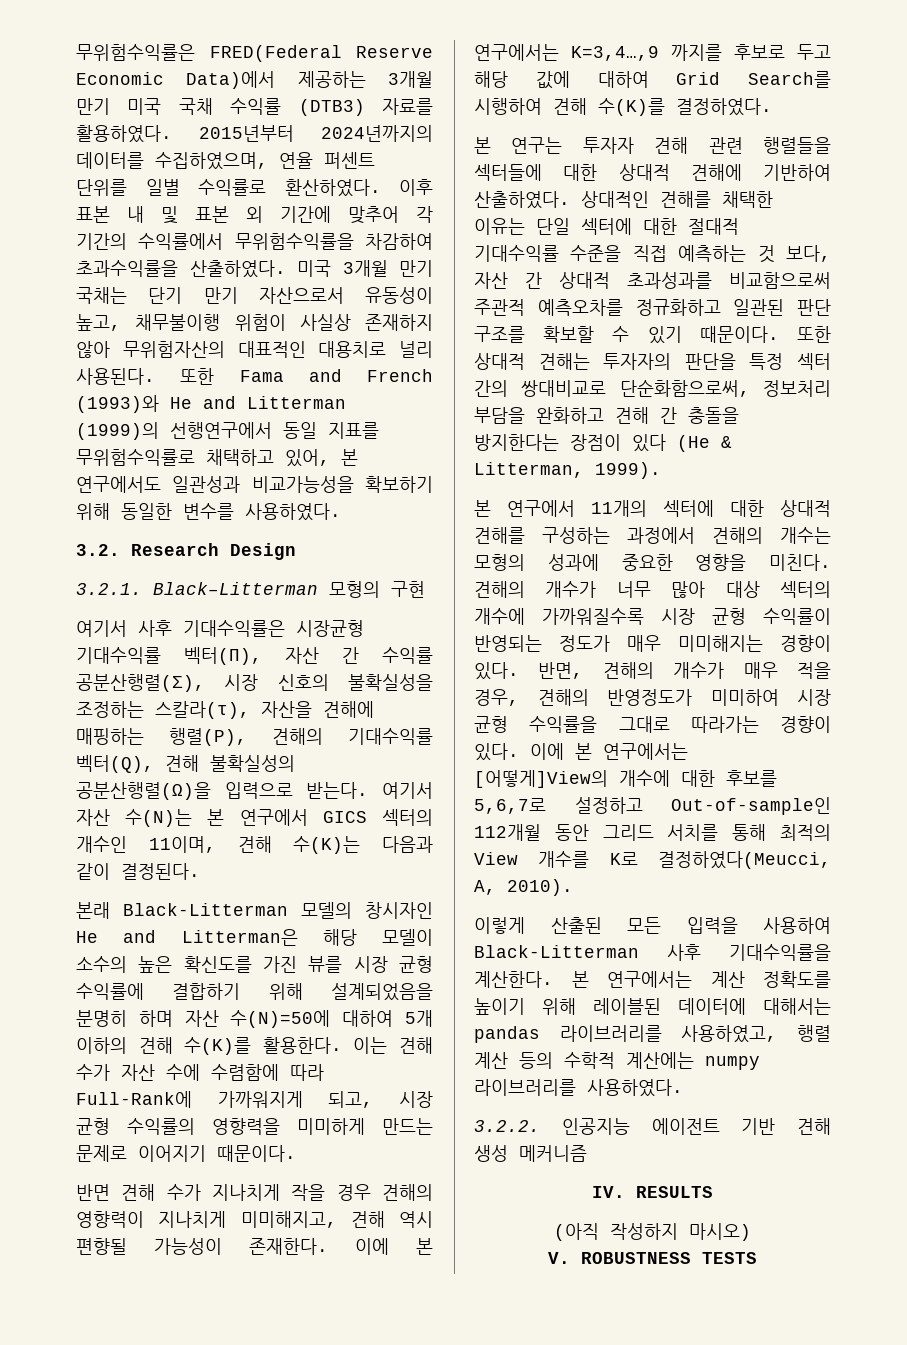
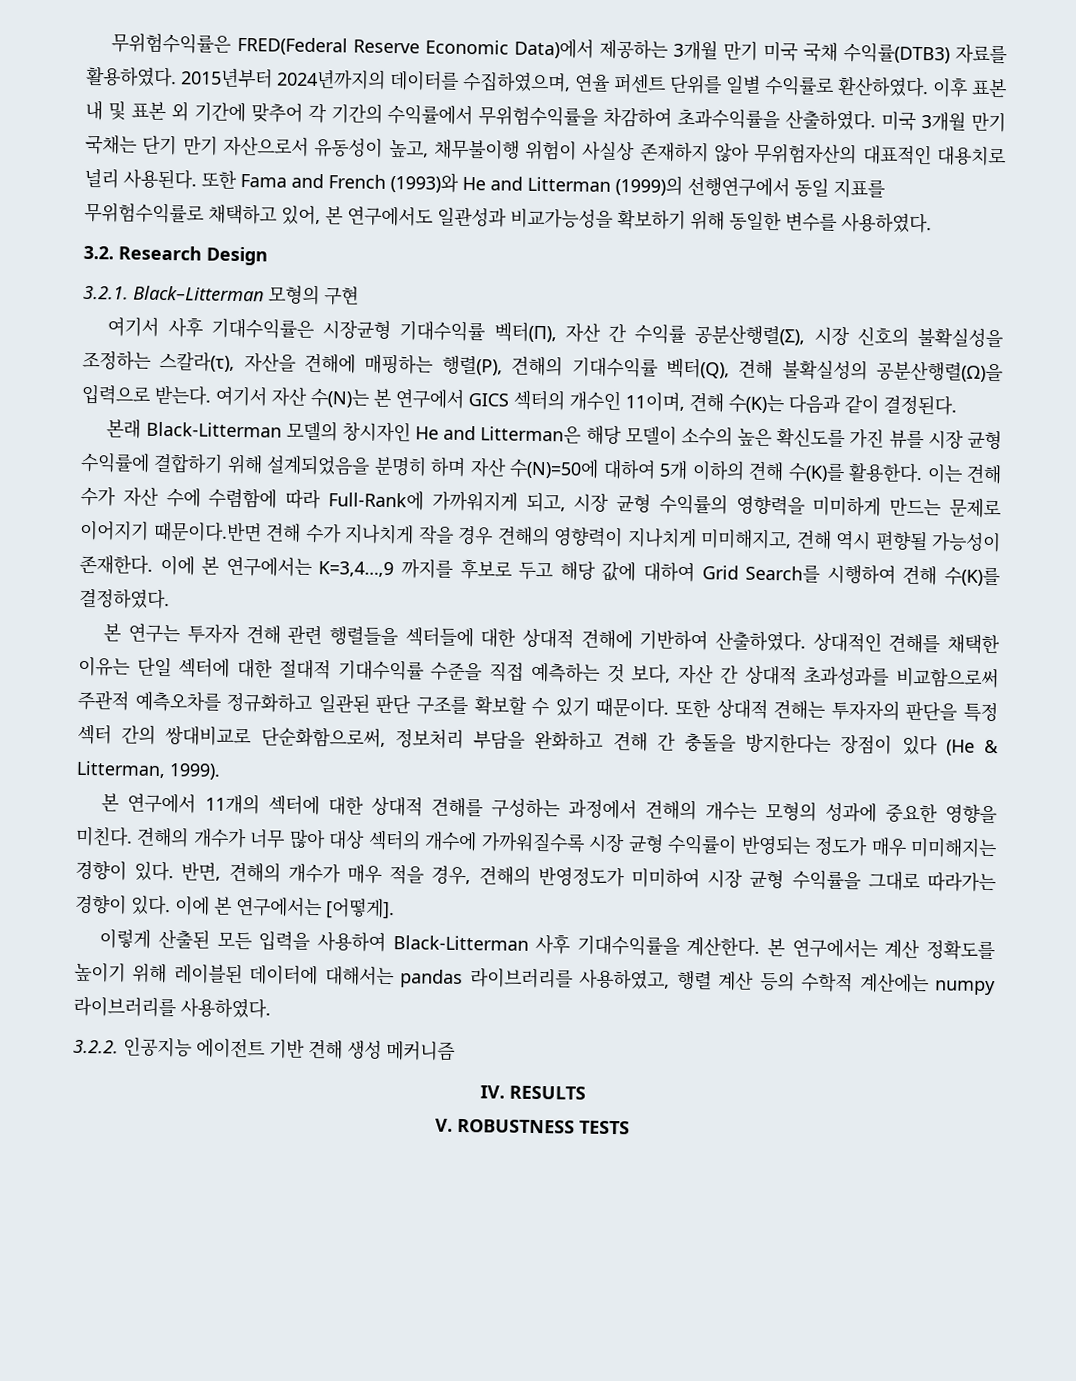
- 무위험수익률은 FRED(Federal Reserve Economic Data)에서 제공하는 3개월 만기 미국 국채 수익률 (DTB3) 자료를 활용하였다.
+ 무위험수익률은 FRED(Federal Reserve Economic Data)에서 제공하는 3개월 만기 미국 국채 수익률(DTB3) 자료를 활용하였다.
- 이는 견해 수가 자산 수에 수렴함에 따라 Full-Rank에 가까워지게 되고, 시장 균형 수익률의 영향력을 미미하게 만드는 문제로 이어지기 때문이다.
- 반면 견해 수가 지나치게 작을 경우 견해의 영향력이 지나치게 미미해지고, 견해 역시 편향될 가능성이 존재한다.
+ 이는 견해 수가 자산 수에 수렴함에 따라 Full-Rank에 가까워지게 되고, 시장 균형 수익률의 영향력을 미미하게 만드는 문제로 이어지기 때문이다.반면 견해 수가 지나치게 작을 경우 견해의 영향력이 지나치게 미미해지고, 견해 역시 편향될 가능성이 존재한다.
- 이에 본 연구에서는 [어떻게]View의 개수에 대한 후보를 5,6,7로 설정하고 Out-of-sample인 112개월 동안 그리드 서치를 통해 최적의 View 개수를 K로 결정하였다(Meucci, A, 2010).
+ 이에 본 연구에서는 [어떻게].
- (아직 작성하지 마시오)

